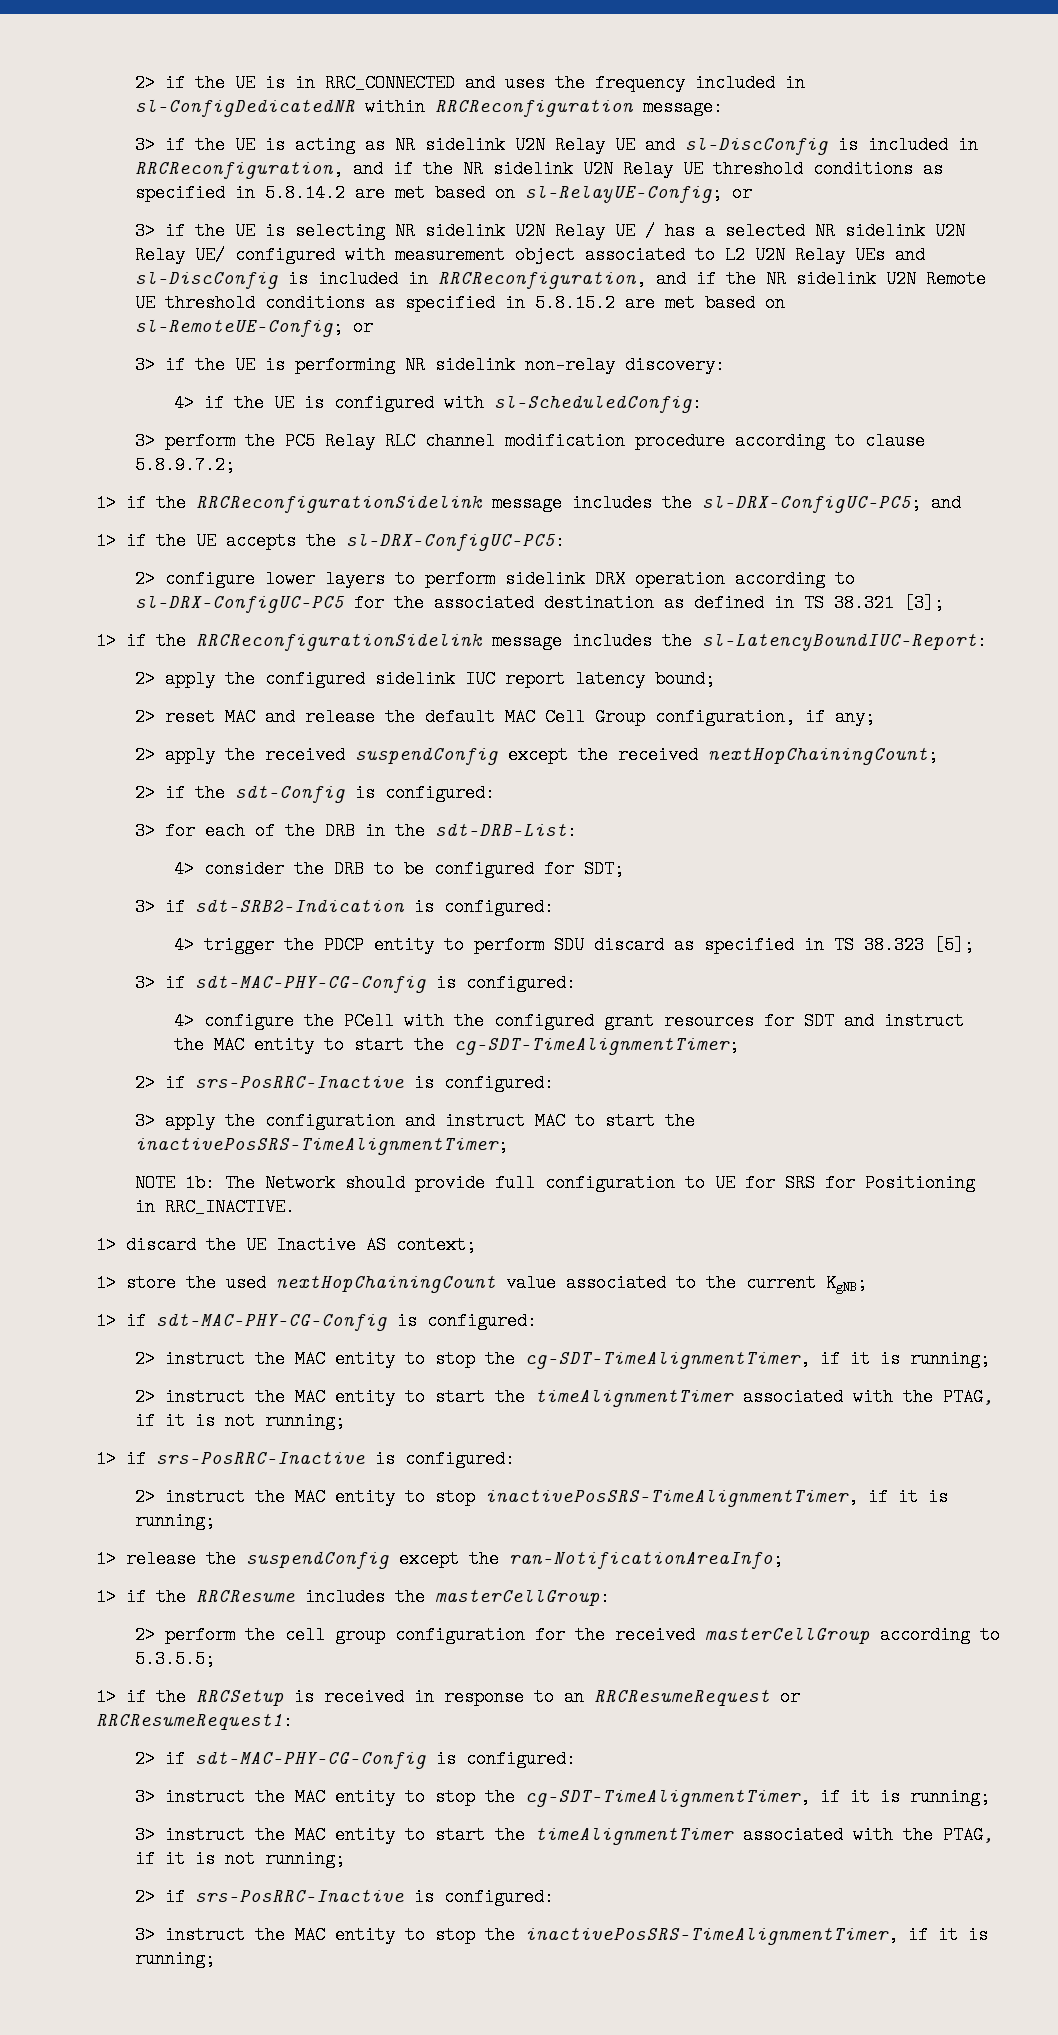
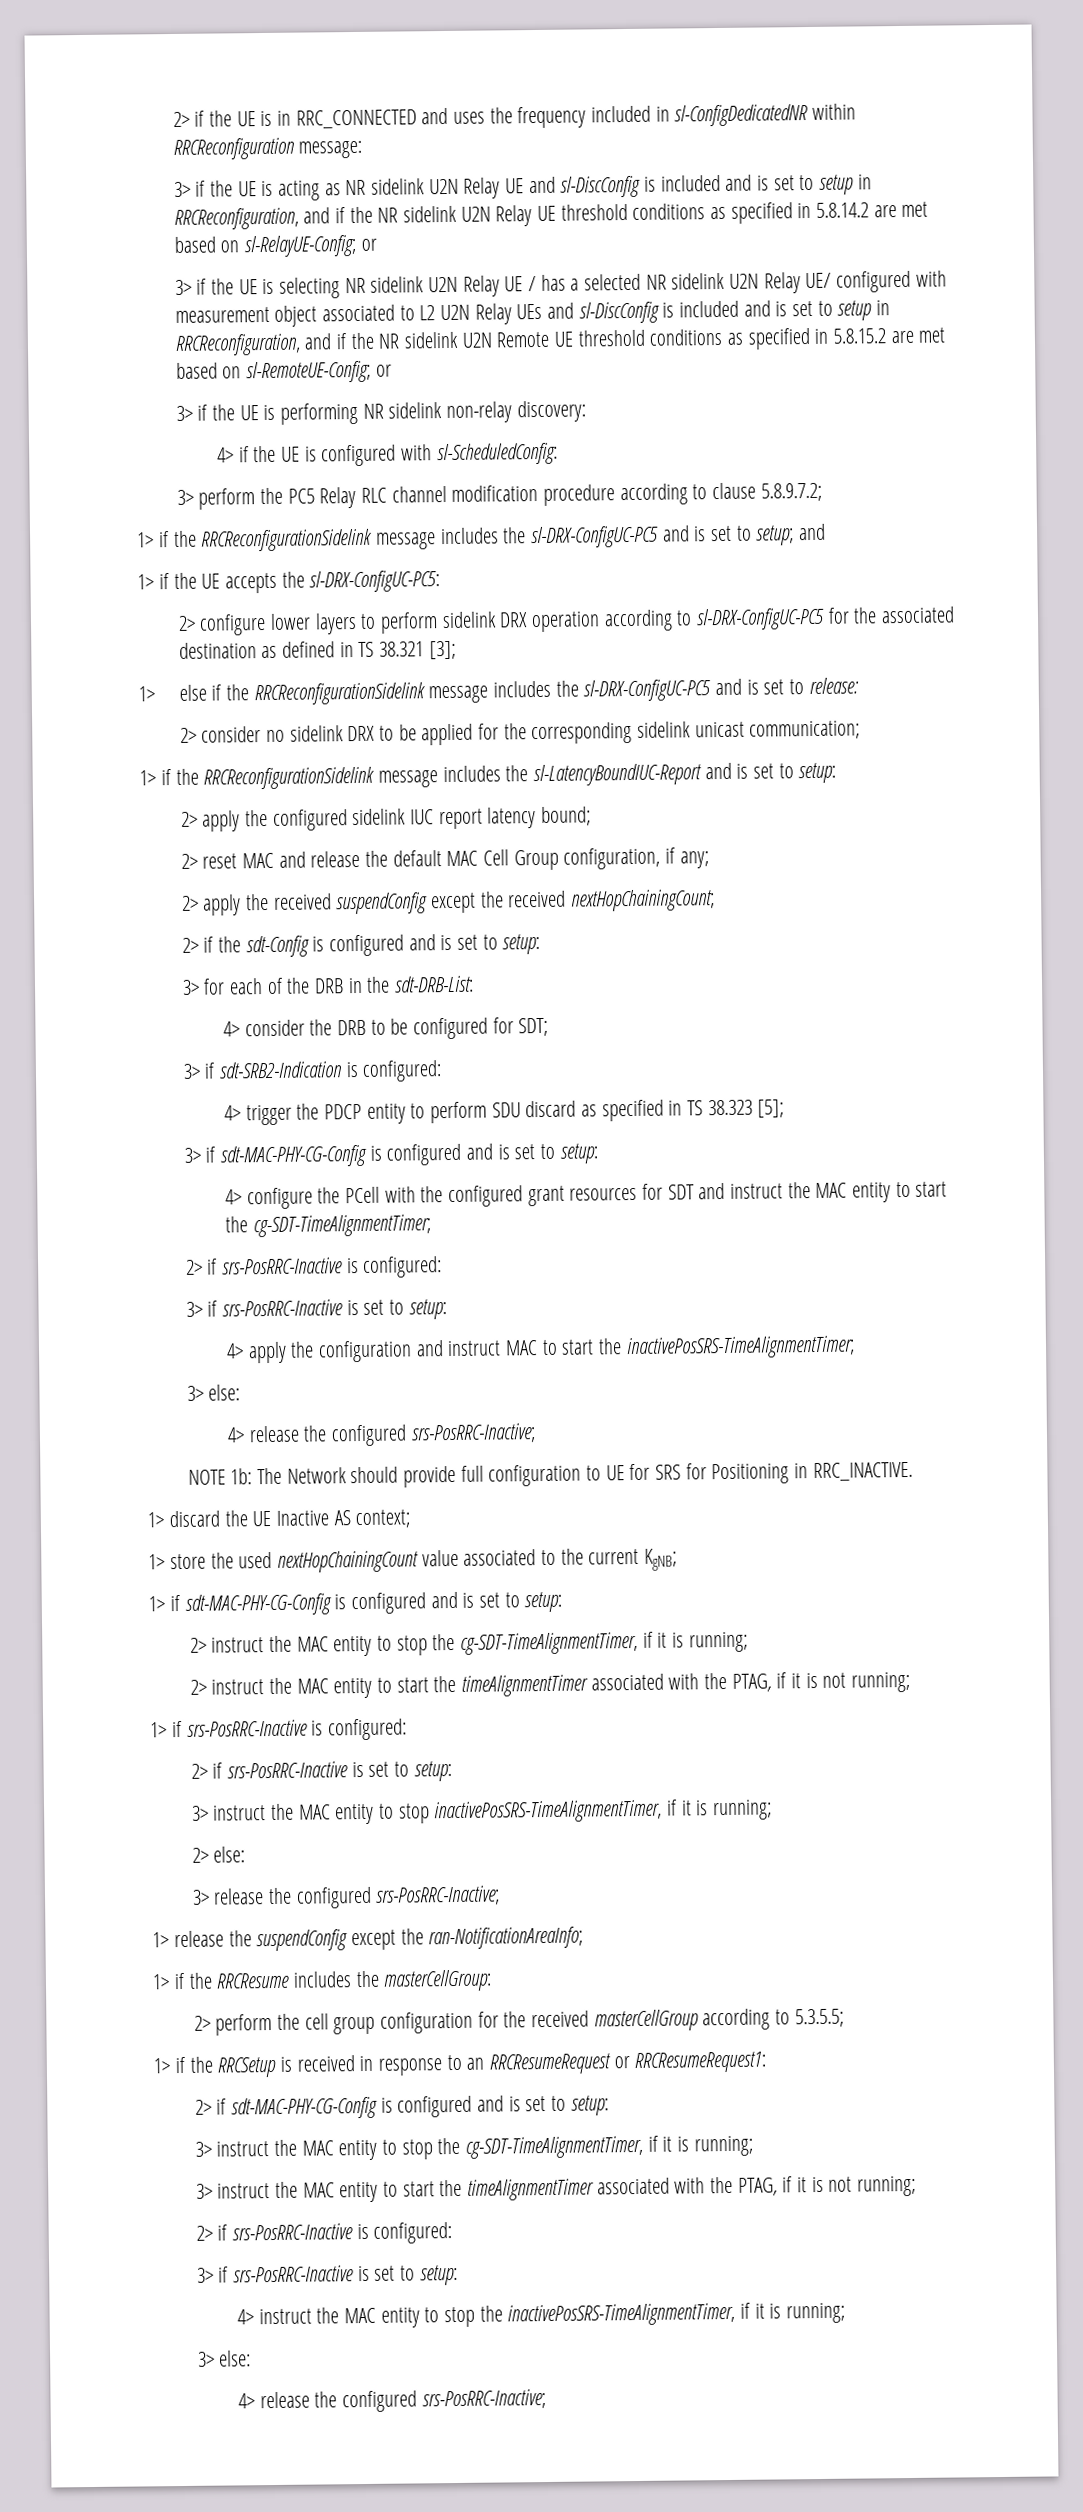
- 3> if the UE is acting as NR sidelink U2N Relay UE and sl-DiscConfig is included in RRCReconfiguration, and if the NR sidelink U2N Relay UE threshold conditions as specified in 5.8.14.2 are met based on sl-RelayUE-Config; or
+ 3> if the UE is acting as NR sidelink U2N Relay UE and sl-DiscConfig is included and is set to setup in RRCReconfiguration, and if the NR sidelink U2N Relay UE threshold conditions as specified in 5.8.14.2 are met based on sl-RelayUE-Config; or
- 3> if the UE is selecting NR sidelink U2N Relay UE / has a selected NR sidelink U2N Relay UE/ configured with measurement object associated to L2 U2N Relay UEs and sl-DiscConfig is included in RRCReconfiguration, and if the NR sidelink U2N Remote UE threshold conditions as specified in 5.8.15.2 are met based on sl-RemoteUE-Config; or
+ 3> if the UE is selecting NR sidelink U2N Relay UE / has a selected NR sidelink U2N Relay UE/ configured with measurement object associated to L2 U2N Relay UEs and sl-DiscConfig is included and is set to setup in RRCReconfiguration, and if the NR sidelink U2N Remote UE threshold conditions as specified in 5.8.15.2 are met based on sl-RemoteUE-Config; or
- 1> if the RRCReconfigurationSidelink message includes the sl-DRX-ConfigUC-PC5; and
+ 1> if the RRCReconfigurationSidelink message includes the sl-DRX-ConfigUC-PC5 and is set to setup; and
- 1> if the RRCReconfigurationSidelink message includes the sl-LatencyBoundIUC-Report:
+ 1> else if the RRCReconfigurationSidelink message includes the sl-DRX-ConfigUC-PC5 and is set to release:
+ 2> consider no sidelink DRX to be applied for the corresponding sidelink unicast communication;
+ 1> if the RRCReconfigurationSidelink message includes the sl-LatencyBoundIUC-Report and is set to setup:
- 2> if the sdt-Config is configured:
+ 2> if the sdt-Config is configured and is set to setup:
- 3> if sdt-MAC-PHY-CG-Config is configured:
+ 3> if sdt-MAC-PHY-CG-Config is configured and is set to setup:
  4> configure the PCell with the configured grant resources for SDT and instruct the MAC entity to start the cg-SDT-TimeAlignmentTimer;
  2> if srs-PosRRC-Inactive is configured:
- 3> apply the configuration and instruct MAC to start the inactivePosSRS-TimeAlignmentTimer;
+ 3> if srs-PosRRC-Inactive is set to setup:
+ 4> apply the configuration and instruct MAC to start the inactivePosSRS-TimeAlignmentTimer;
+ 3> else:
+ 4> release the configured srs-PosRRC-Inactive;
- 1> if sdt-MAC-PHY-CG-Config is configured:
+ 1> if sdt-MAC-PHY-CG-Config is configured and is set to setup:
- 2> instruct the MAC entity to stop inactivePosSRS-TimeAlignmentTimer, if it is running;
+ 2> if srs-PosRRC-Inactive is set to setup:
+ 3> instruct the MAC entity to stop inactivePosSRS-TimeAlignmentTimer, if it is running;
+ 2> else:
+ 3> release the configured srs-PosRRC-Inactive;
- 2> if sdt-MAC-PHY-CG-Config is configured:
+ 2> if sdt-MAC-PHY-CG-Config is configured and is set to setup:
  3> instruct the MAC entity to start the timeAlignmentTimer associated with the PTAG, if it is not running;
  2> if srs-PosRRC-Inactive is configured:
- 3> instruct the MAC entity to stop the inactivePosSRS-TimeAlignmentTimer, if it is running;
+ 3> if srs-PosRRC-Inactive is set to setup:
+ 4> instruct the MAC entity to stop the inactivePosSRS-TimeAlignmentTimer, if it is running;
+ 3> else:
+ 4> release the configured srs-PosRRC-Inactive;

